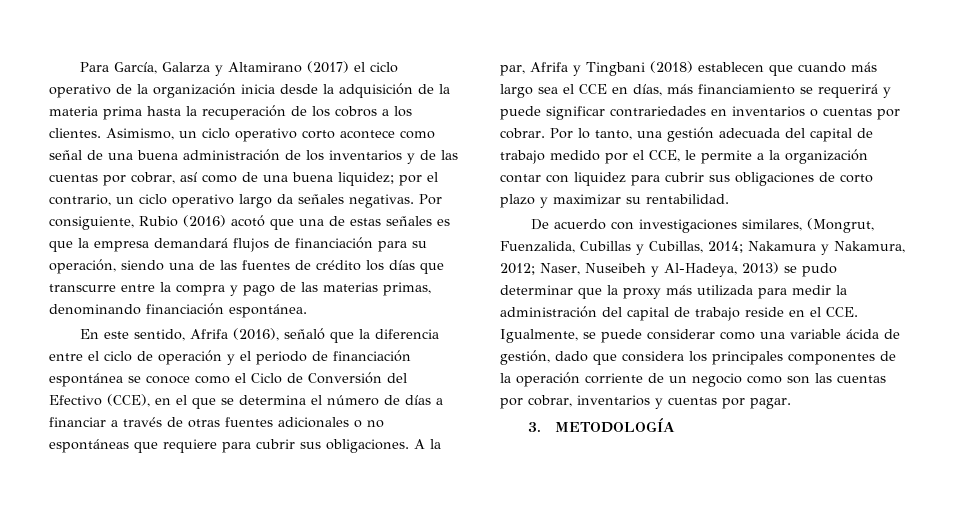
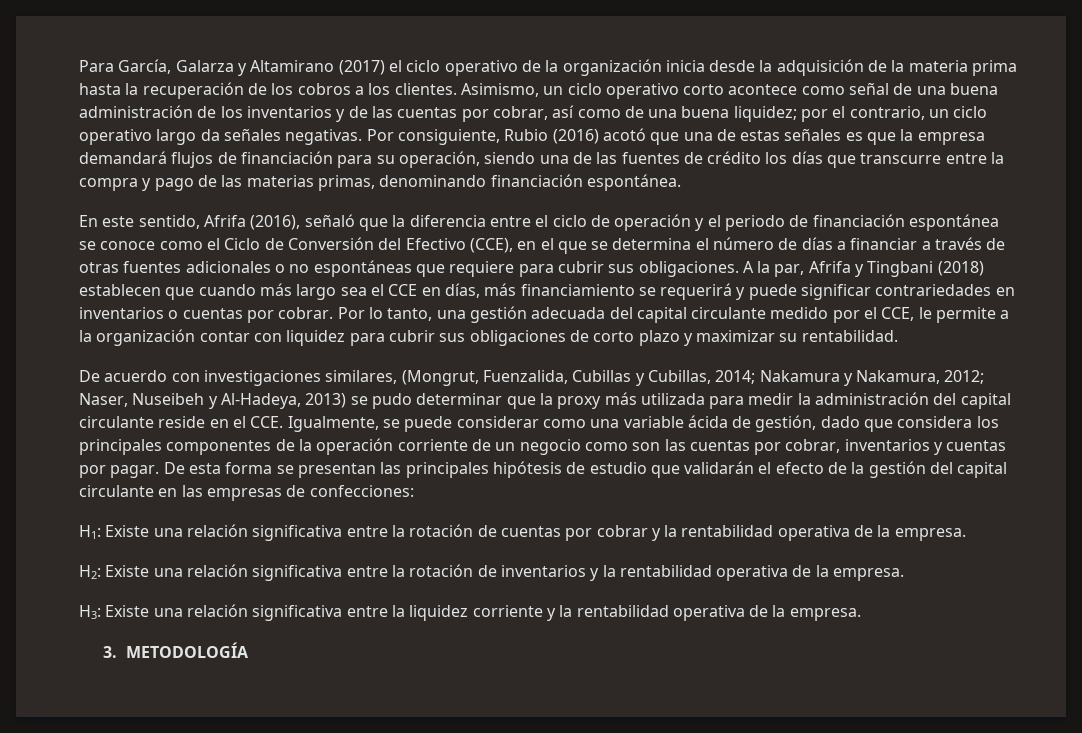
- Por lo tanto, una gestión adecuada del capital de trabajo medido por el CCE, le permite a la organización contar con liquidez para cubrir sus obligaciones de corto plazo y maximizar su rentabilidad.
+ Por lo tanto, una gestión adecuada del capital circulante medido por el CCE, le permite a la organización contar con liquidez para cubrir sus obligaciones de corto plazo y maximizar su rentabilidad.
- Naser, Nuseibeh y Al-Hadeya, 2013) se pudo determinar que la proxy más utilizada para medir la administración del capital de trabajo reside en el CCE. Igualmente, se puede considerar como una variable ácida de gestión, dado que considera los principales componentes de la operación corriente de un negocio como son las cuentas por cobrar, inventarios y cuentas por pagar.
+ Naser, Nuseibeh y Al-Hadeya, 2013) se pudo determinar que la proxy más utilizada para medir la administración del capital circulante reside en el CCE. Igualmente, se puede considerar como una variable ácida de gestión, dado que considera los principales componentes de la operación corriente de un negocio como son las cuentas por cobrar, inventarios y cuentas por pagar. De esta forma se presentan las principales hipótesis de estudio que validarán el efecto de la gestión del capital circulante en las empresas de confecciones:
+ H1: Existe una relación significativa entre la rotación de cuentas por cobrar y la rentabilidad operativa de la empresa.
+ H2: Existe una relación significativa entre la rotación de inventarios y la rentabilidad operativa de la empresa.
+ H3: Existe una relación significativa entre la liquidez corriente y la rentabilidad operativa de la empresa.

